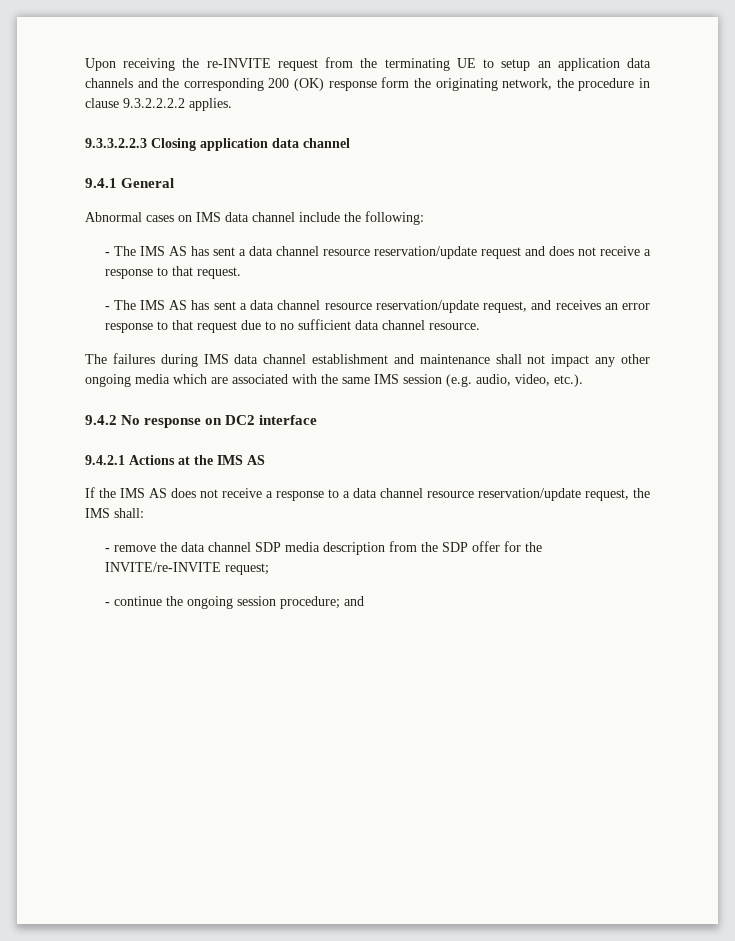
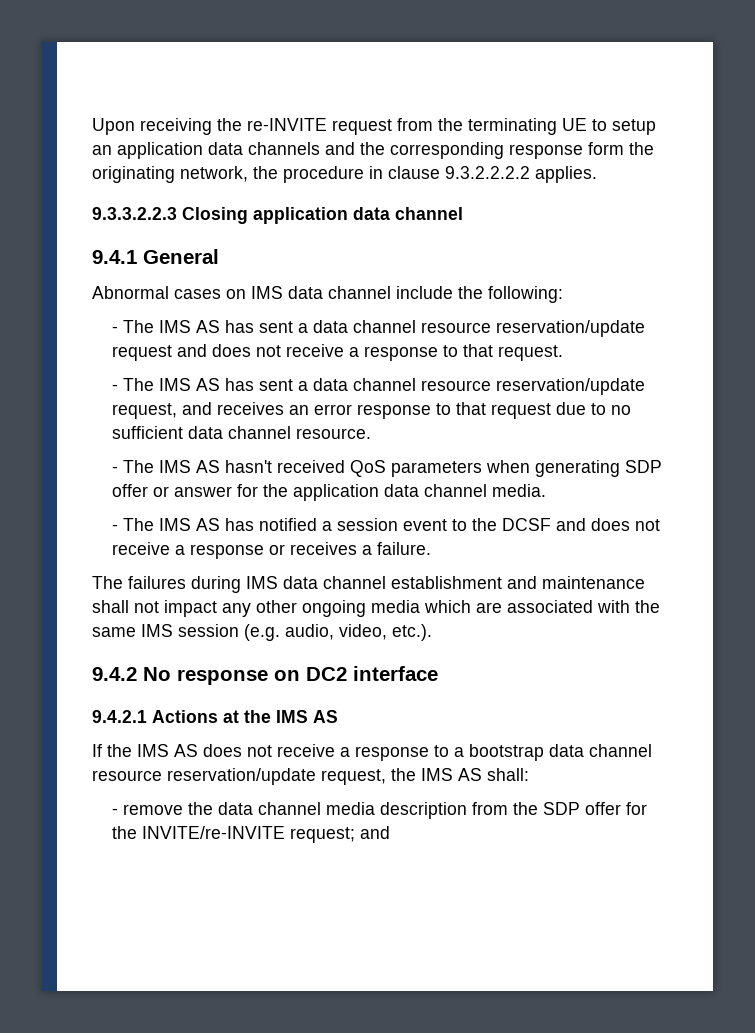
- Upon receiving the re-INVITE request from the terminating UE to setup an application data channels and the corresponding 200 (OK) response form the originating network, the procedure in clause 9.3.2.2.2.2 applies.
+ Upon receiving the re-INVITE request from the terminating UE to setup an application data channels and the corresponding response form the originating network, the procedure in clause 9.3.2.2.2.2 applies.
+ - The IMS AS hasn't received QoS parameters when generating SDP offer or answer for the application data channel media.
+ - The IMS AS has notified a session event to the DCSF and does not receive a response or receives a failure.
- If the IMS AS does not receive a response to a data channel resource reservation/update request, the IMS shall:
+ If the IMS AS does not receive a response to a bootstrap data channel resource reservation/update request, the IMS AS shall:
- - remove the data channel SDP media description from the SDP offer for the INVITE/re-INVITE request;
- - continue the ongoing session procedure; and
+ - remove the data channel media description from the SDP offer for the INVITE/re-INVITE request; and

